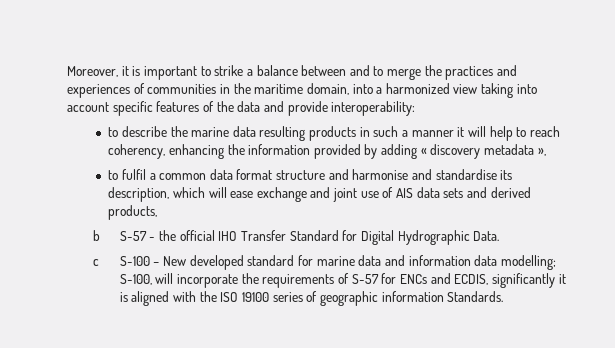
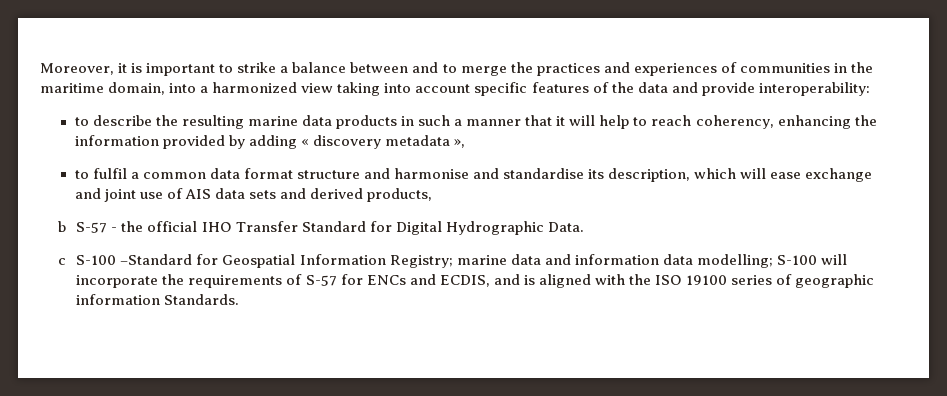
- to describe the marine data resulting products in such a manner it will help to reach coherency, enhancing the information provided by adding « discovery metadata »,
+ to describe the resulting marine data products in such a manner that it will help to reach coherency, enhancing the information provided by adding « discovery metadata »,
- c S-100 – New developed standard for marine data and information data modelling; S-100, will incorporate the requirements of S-57 for ENCs and ECDIS, significantly it is aligned with the ISO 19100 series of geographic information Standards.
+ c S-100 –Standard for Geospatial Information Registry; marine data and information data modelling; S-100 will incorporate the requirements of S-57 for ENCs and ECDIS, and is aligned with the ISO 19100 series of geographic information Standards.

